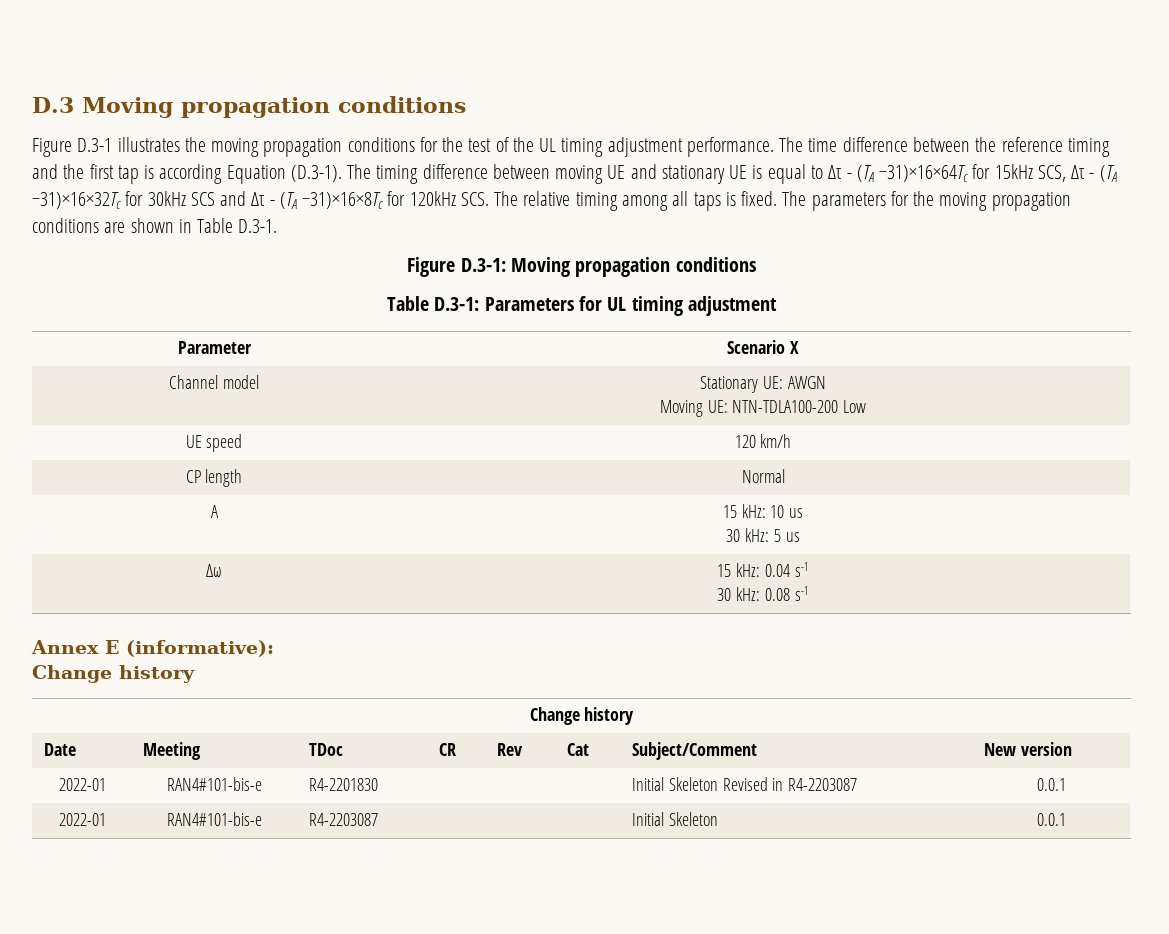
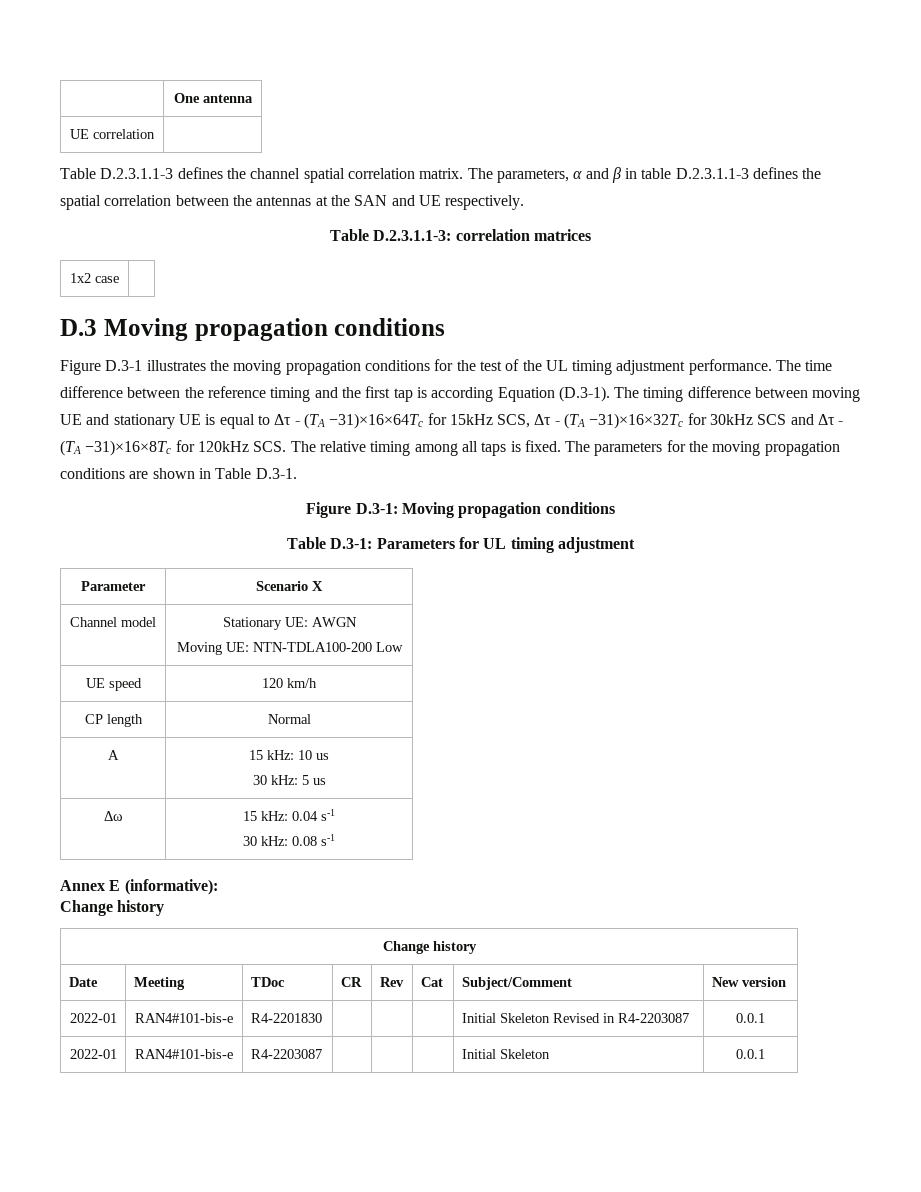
+ | One antenna
+ UE correlation |
+ Table D.2.3.1.1-3 defines the channel spatial correlation matrix. The parameters, α and β in table D.2.3.1.1-3 defines the spatial correlation between the antennas at the SAN and UE respectively.
+ Table D.2.3.1.1-3: correlation matrices
+ 1x2 case |

